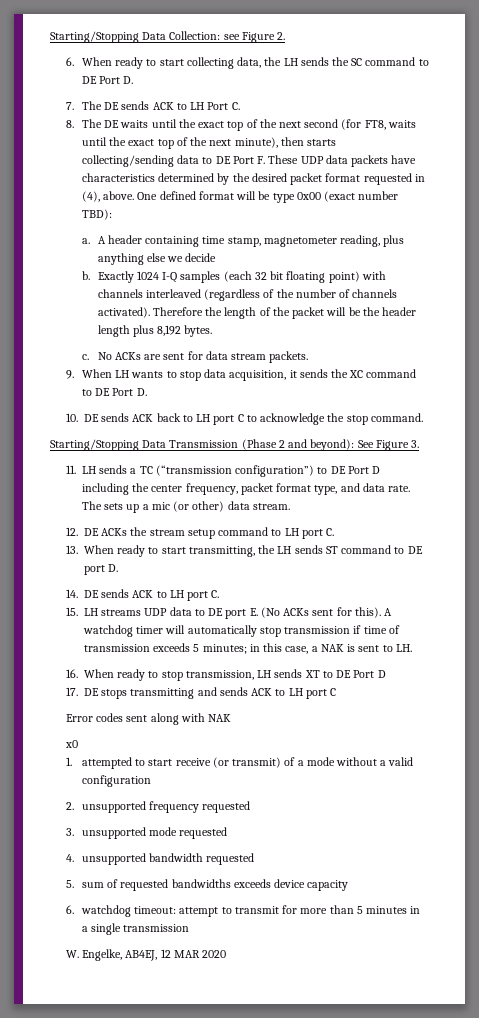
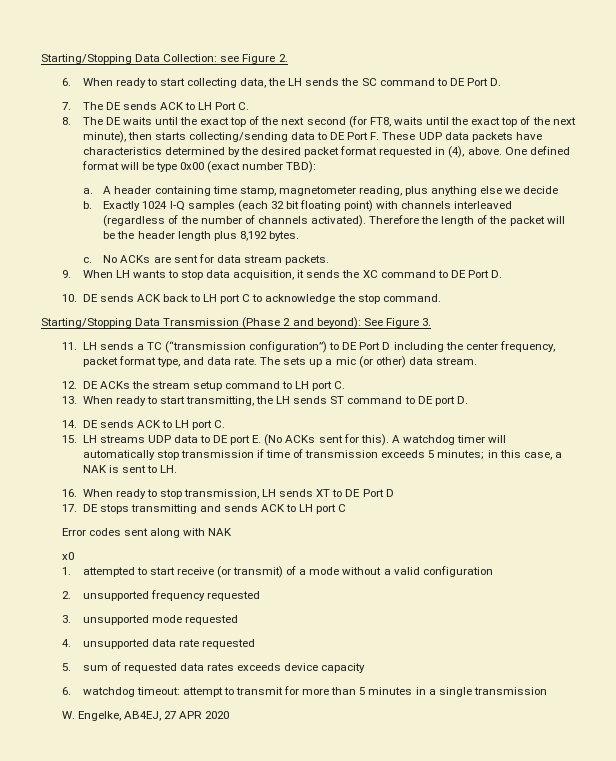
- 4. unsupported bandwidth requested
+ 4. unsupported data rate requested
- 5. sum of requested bandwidths exceeds device capacity
+ 5. sum of requested data rates exceeds device capacity
- W. Engelke, AB4EJ, 12 MAR 2020
+ W. Engelke, AB4EJ, 27 APR 2020

